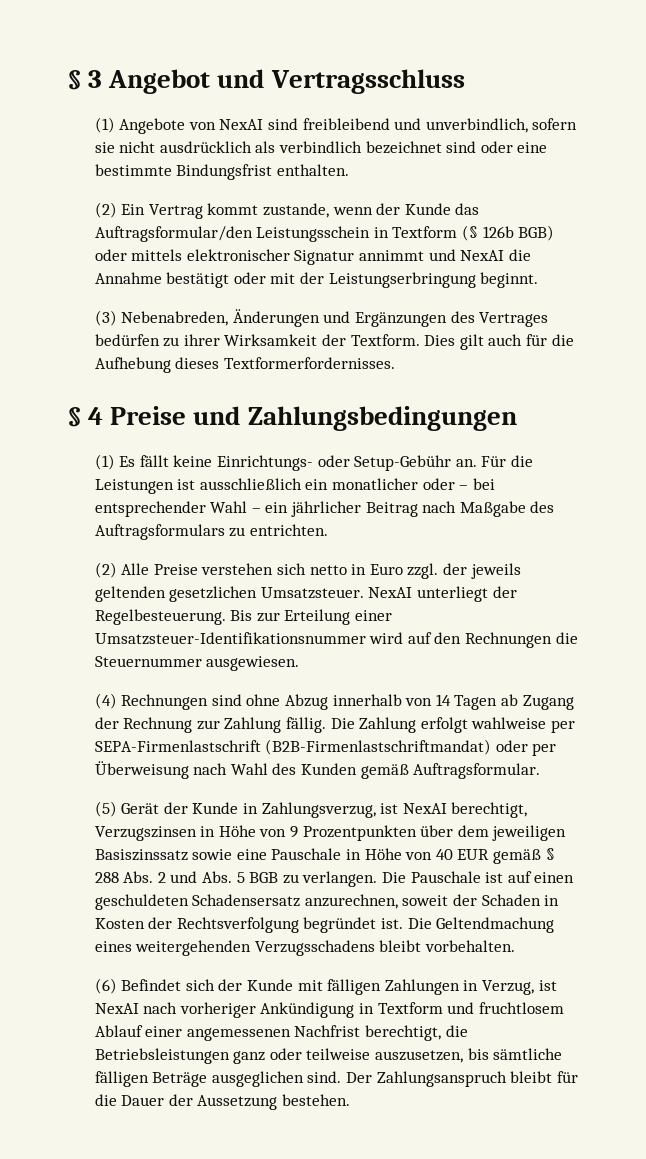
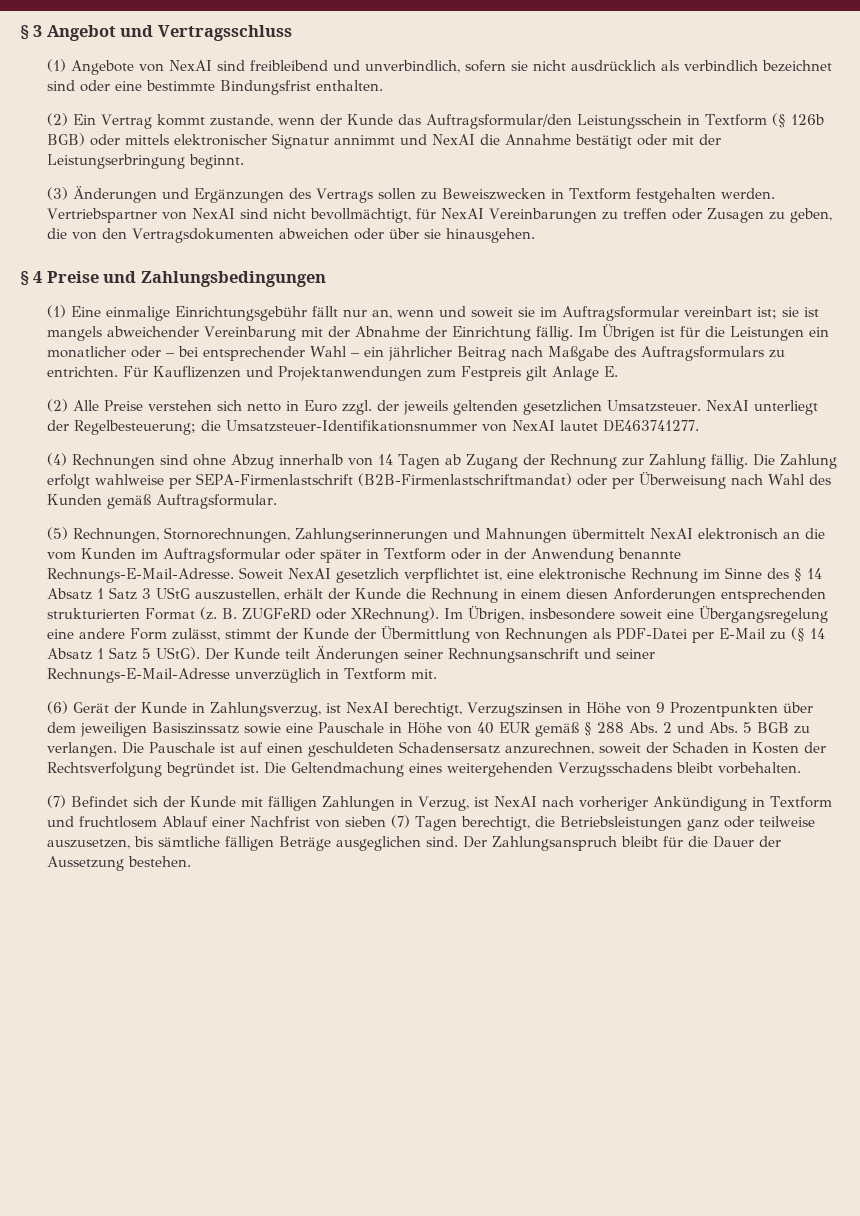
- (3) Nebenabreden, Änderungen und Ergänzungen des Vertrages bedürfen zu ihrer Wirksamkeit der Textform. Dies gilt auch für die Aufhebung dieses Textformerfordernisses.
+ (3) Änderungen und Ergänzungen des Vertrags sollen zu Beweiszwecken in Textform festgehalten werden. Vertriebspartner von NexAI sind nicht bevollmächtigt, für NexAI Vereinbarungen zu treffen oder Zusagen zu geben, die von den Vertragsdokumenten abweichen oder über sie hinausgehen.
- (1) Es fällt keine Einrichtungs- oder Setup-Gebühr an. Für die Leistungen ist ausschließlich ein monatlicher oder – bei entsprechender Wahl – ein jährlicher Beitrag nach Maßgabe des Auftragsformulars zu entrichten.
+ (1) Eine einmalige Einrichtungsgebühr fällt nur an, wenn und soweit sie im Auftragsformular vereinbart ist; sie ist mangels abweichender Vereinbarung mit der Abnahme der Einrichtung fällig. Im Übrigen ist für die Leistungen ein monatlicher oder – bei entsprechender Wahl – ein jährlicher Beitrag nach Maßgabe des Auftragsformulars zu entrichten. Für Kauflizenzen und Projektanwendungen zum Festpreis gilt Anlage E.
- NexAI unterliegt der Regelbesteuerung. Bis zur Erteilung einer Umsatzsteuer-Identifikationsnummer wird auf den Rechnungen die Steuernummer ausgewiesen.
+ NexAI unterliegt der Regelbesteuerung; die Umsatzsteuer-Identifikationsnummer von NexAI lautet DE463741277.
- (5) Gerät der Kunde in Zahlungsverzug, ist NexAI berechtigt, Verzugszinsen in Höhe von 9 Prozentpunkten über dem jeweiligen Basiszinssatz sowie eine Pauschale in Höhe von 40 EUR gemäß § 288 Abs. 2 und Abs. 5 BGB zu verlangen.
+ (5) Rechnungen, Stornorechnungen, Zahlungserinnerungen und Mahnungen übermittelt NexAI elektronisch an die vom Kunden im Auftragsformular oder später in Textform oder in der Anwendung benannte Rechnungs-E-Mail-Adresse. Soweit NexAI gesetzlich verpflichtet ist, eine elektronische Rechnung im Sinne des § 14 Absatz 1 Satz 3 UStG auszustellen, erhält der Kunde die Rechnung in einem diesen Anforderungen entsprechenden strukturierten Format (z. B. ZUGFeRD oder XRechnung). Im Übrigen, insbesondere soweit eine Übergangsregelung eine andere Form zulässt, stimmt der Kunde der Übermittlung von Rechnungen als PDF-Datei per E-Mail zu (§ 14 Absatz 1 Satz 5 UStG). Der Kunde teilt Änderungen seiner Rechnungsanschrift und seiner Rechnungs-E-Mail-Adresse unverzüglich in Textform mit.
+ (6) Gerät der Kunde in Zahlungsverzug, ist NexAI berechtigt, Verzugszinsen in Höhe von 9 Prozentpunkten über dem jeweiligen Basiszinssatz sowie eine Pauschale in Höhe von 40 EUR gemäß § 288 Abs. 2 und Abs. 5 BGB zu verlangen.
- (6) Befindet sich der Kunde mit fälligen Zahlungen in Verzug, ist NexAI nach vorheriger Ankündigung in Textform und fruchtlosem Ablauf einer angemessenen Nachfrist berechtigt, die Betriebsleistungen ganz oder teilweise auszusetzen, bis sämtliche fälligen Beträge ausgeglichen sind.
+ (7) Befindet sich der Kunde mit fälligen Zahlungen in Verzug, ist NexAI nach vorheriger Ankündigung in Textform und fruchtlosem Ablauf einer Nachfrist von sieben (7) Tagen berechtigt, die Betriebsleistungen ganz oder teilweise auszusetzen, bis sämtliche fälligen Beträge ausgeglichen sind.

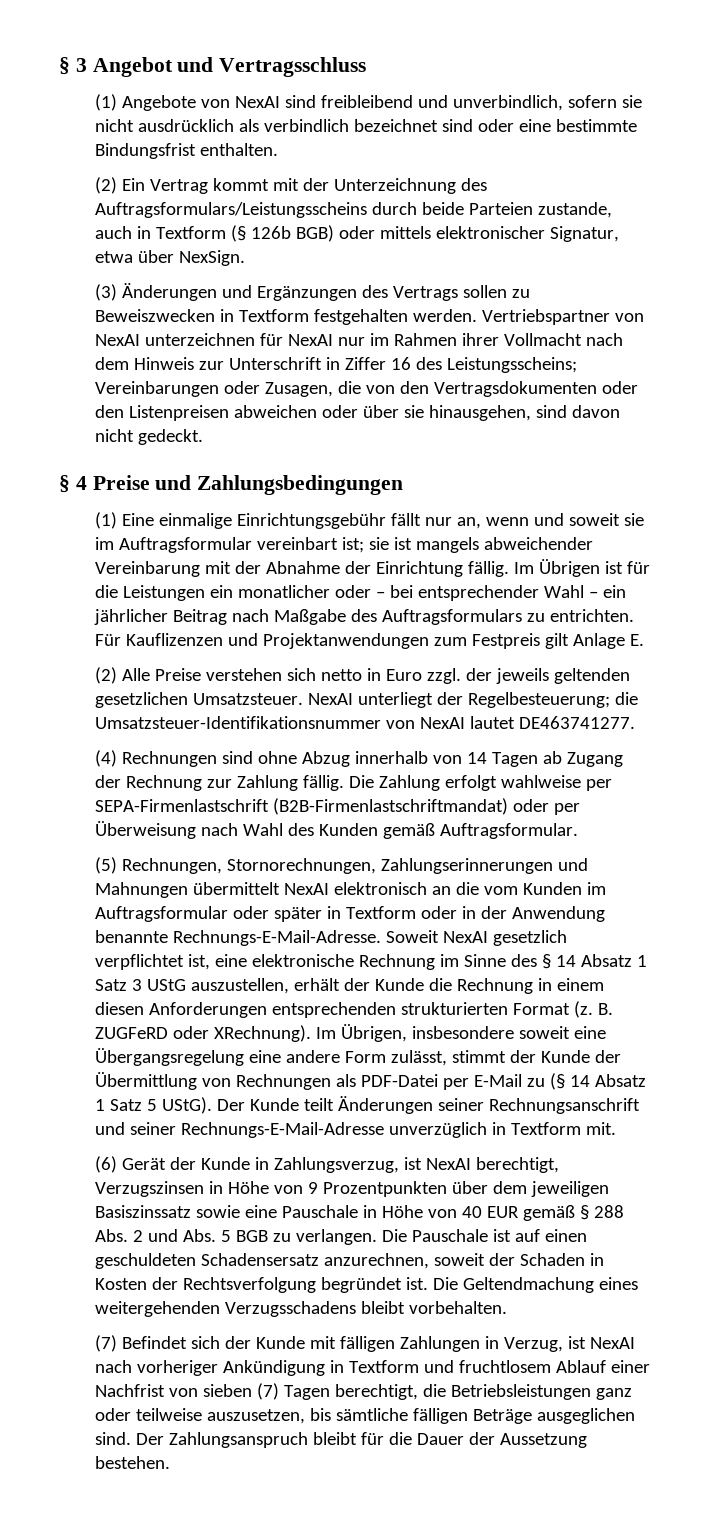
- (2) Ein Vertrag kommt zustande, wenn der Kunde das Auftragsformular/den Leistungsschein in Textform (§ 126b BGB) oder mittels elektronischer Signatur annimmt und NexAI die Annahme bestätigt oder mit der Leistungserbringung beginnt.
+ (2) Ein Vertrag kommt mit der Unterzeichnung des Auftragsformulars/Leistungsscheins durch beide Parteien zustande, auch in Textform (§ 126b BGB) oder mittels elektronischer Signatur, etwa über NexSign.
- Vertriebspartner von NexAI sind nicht bevollmächtigt, für NexAI Vereinbarungen zu treffen oder Zusagen zu geben, die von den Vertragsdokumenten abweichen oder über sie hinausgehen.
+ Vertriebspartner von NexAI unterzeichnen für NexAI nur im Rahmen ihrer Vollmacht nach dem Hinweis zur Unterschrift in Ziffer 16 des Leistungsscheins; Vereinbarungen oder Zusagen, die von den Vertragsdokumenten oder den Listenpreisen abweichen oder über sie hinausgehen, sind davon nicht gedeckt.

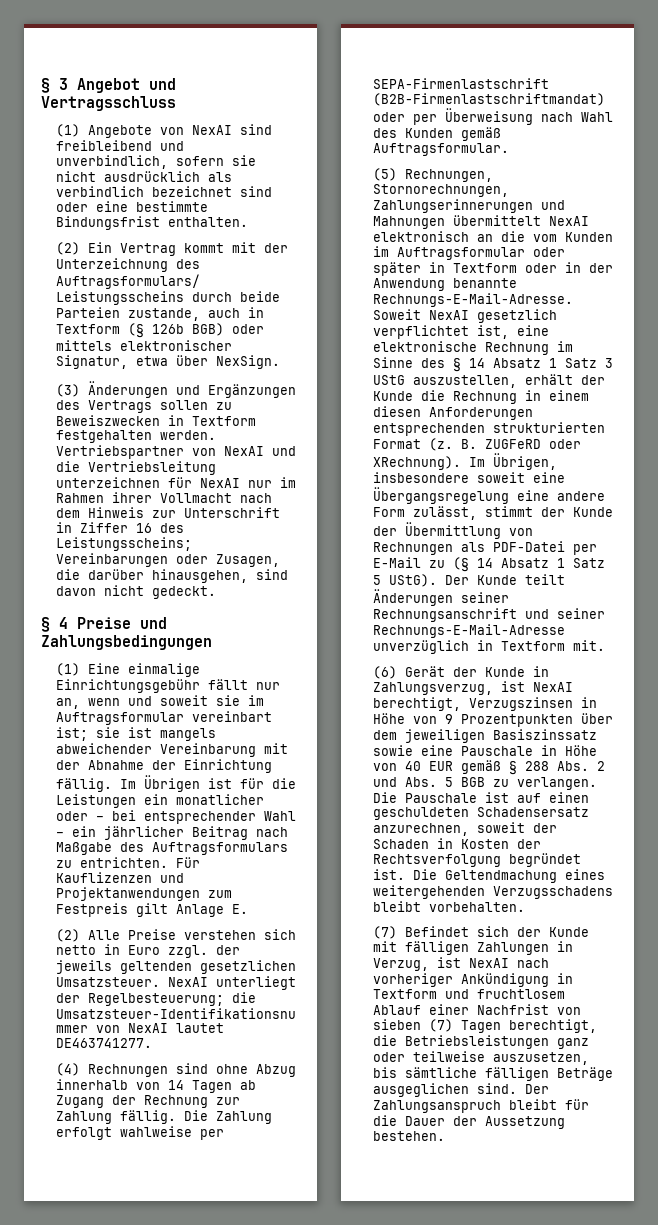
- Vertriebspartner von NexAI unterzeichnen für NexAI nur im Rahmen ihrer Vollmacht nach dem Hinweis zur Unterschrift in Ziffer 16 des Leistungsscheins; Vereinbarungen oder Zusagen, die von den Vertragsdokumenten oder den Listenpreisen abweichen oder über sie hinausgehen, sind davon nicht gedeckt.
+ Vertriebspartner von NexAI und die Vertriebsleitung unterzeichnen für NexAI nur im Rahmen ihrer Vollmacht nach dem Hinweis zur Unterschrift in Ziffer 16 des Leistungsscheins; Vereinbarungen oder Zusagen, die darüber hinausgehen, sind davon nicht gedeckt.

